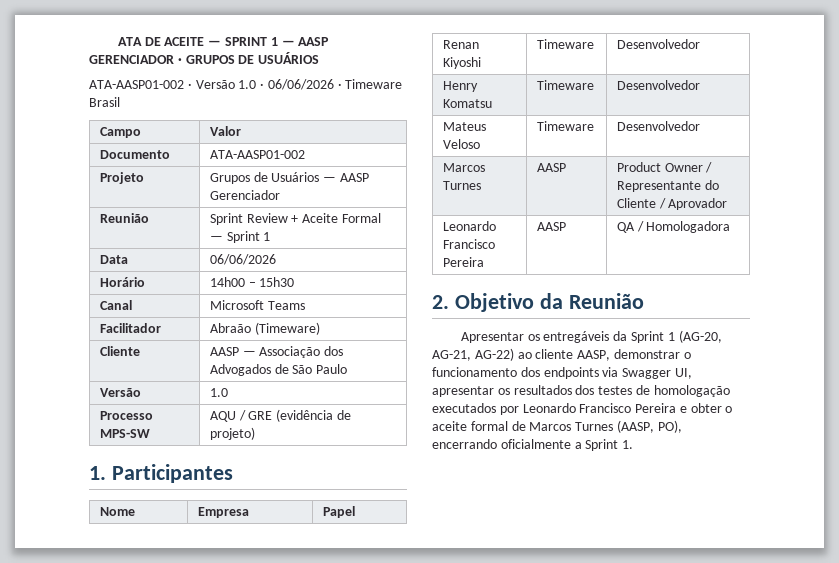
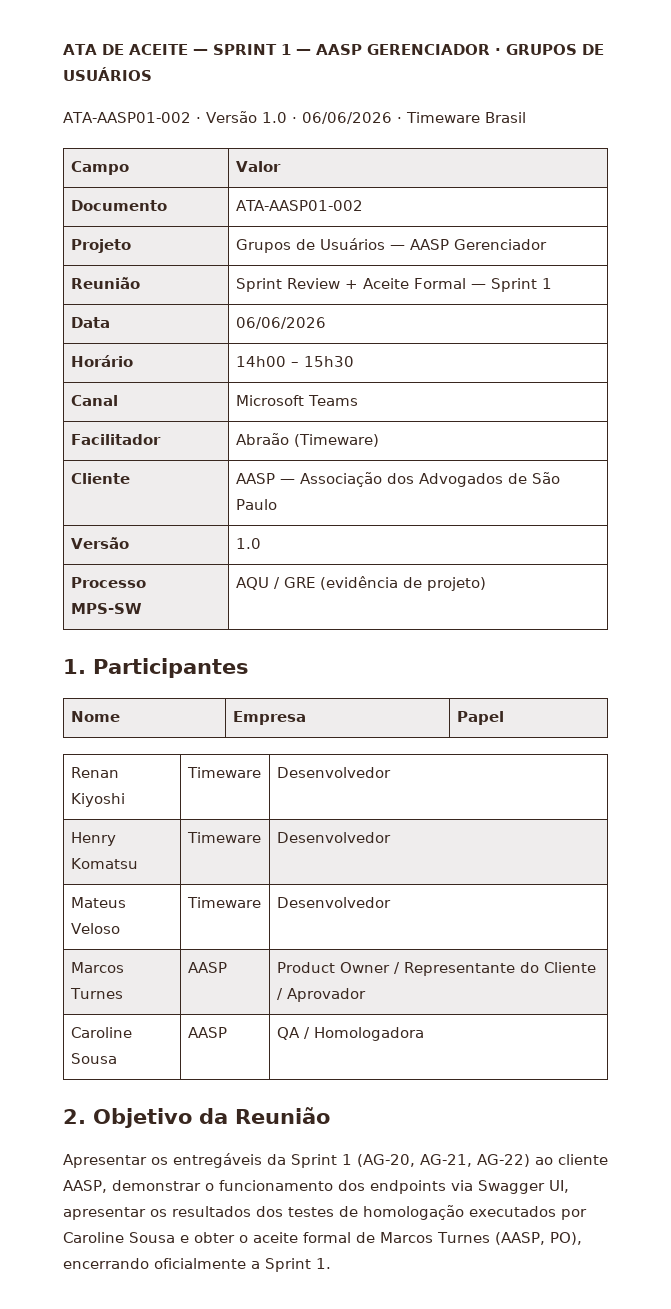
- Leonardo Francisco Pereira | AASP | QA / Homologadora
+ Caroline Sousa | AASP | QA / Homologadora
- Apresentar os entregáveis da Sprint 1 (AG-20, AG-21, AG-22) ao cliente AASP, demonstrar o funcionamento dos endpoints via Swagger UI, apresentar os resultados dos testes de homologação executados por Leonardo Francisco Pereira e obter o aceite formal de Marcos Turnes (AASP, PO), encerrando oficialmente a Sprint 1.
+ Apresentar os entregáveis da Sprint 1 (AG-20, AG-21, AG-22) ao cliente AASP, demonstrar o funcionamento dos endpoints via Swagger UI, apresentar os resultados dos testes de homologação executados por Caroline Sousa e obter o aceite formal de Marcos Turnes (AASP, PO), encerrando oficialmente a Sprint 1.

